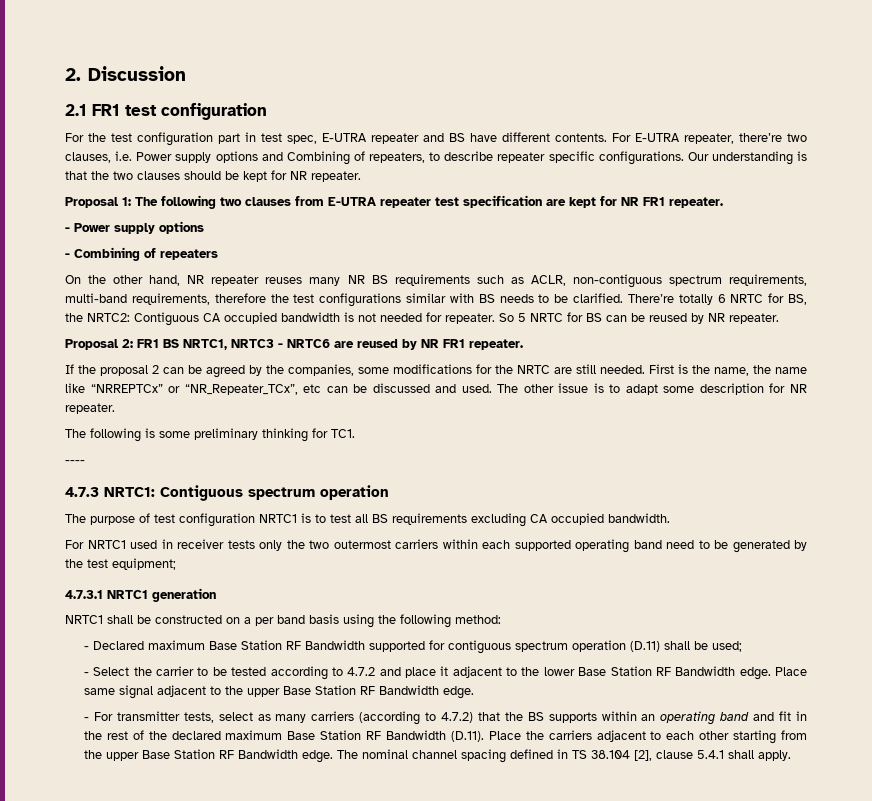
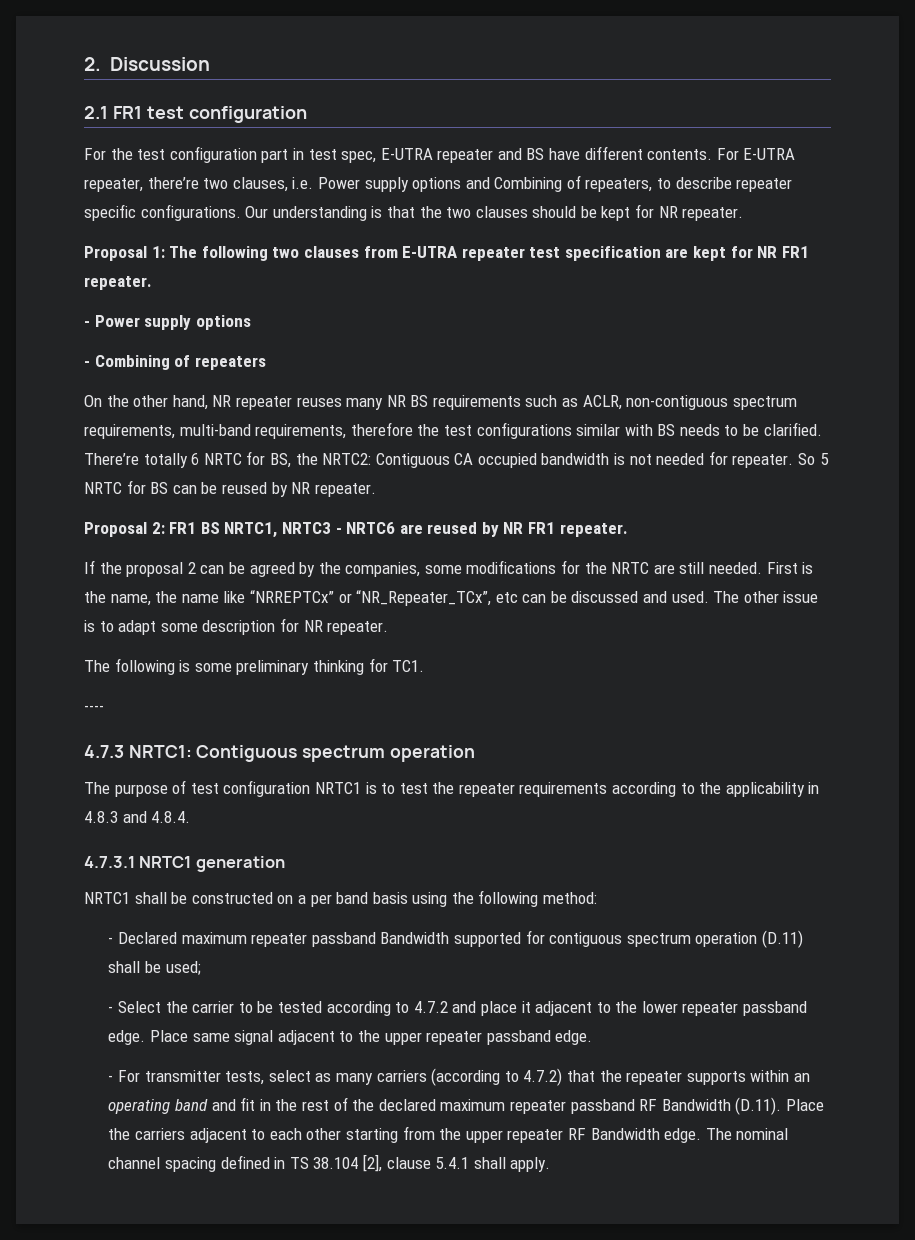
- The purpose of test configuration NRTC1 is to test all BS requirements excluding CA occupied bandwidth.
- For NRTC1 used in receiver tests only the two outermost carriers within each supported operating band need to be generated by the test equipment;
+ The purpose of test configuration NRTC1 is to test the repeater requirements according to the applicability in 4.8.3 and 4.8.4.
- - Declared maximum Base Station RF Bandwidth supported for contiguous spectrum operation (D.11) shall be used;
+ - Declared maximum repeater passband Bandwidth supported for contiguous spectrum operation (D.11) shall be used;
- - Select the carrier to be tested according to 4.7.2 and place it adjacent to the lower Base Station RF Bandwidth edge.
+ - Select the carrier to be tested according to 4.7.2 and place it adjacent to the lower repeater passband edge.
- Place same signal adjacent to the upper Base Station RF Bandwidth edge.
+ Place same signal adjacent to the upper repeater passband edge.
- - For transmitter tests, select as many carriers (according to 4.7.2) that the BS supports within an operating band and fit in the rest of the declared maximum Base Station RF Bandwidth (D.11). Place the carriers adjacent to each other starting from the upper Base Station RF Bandwidth edge.
+ - For transmitter tests, select as many carriers (according to 4.7.2) that the repeater supports within an operating band and fit in the rest of the declared maximum repeater passband RF Bandwidth (D.11). Place the carriers adjacent to each other starting from the upper repeater RF Bandwidth edge.

